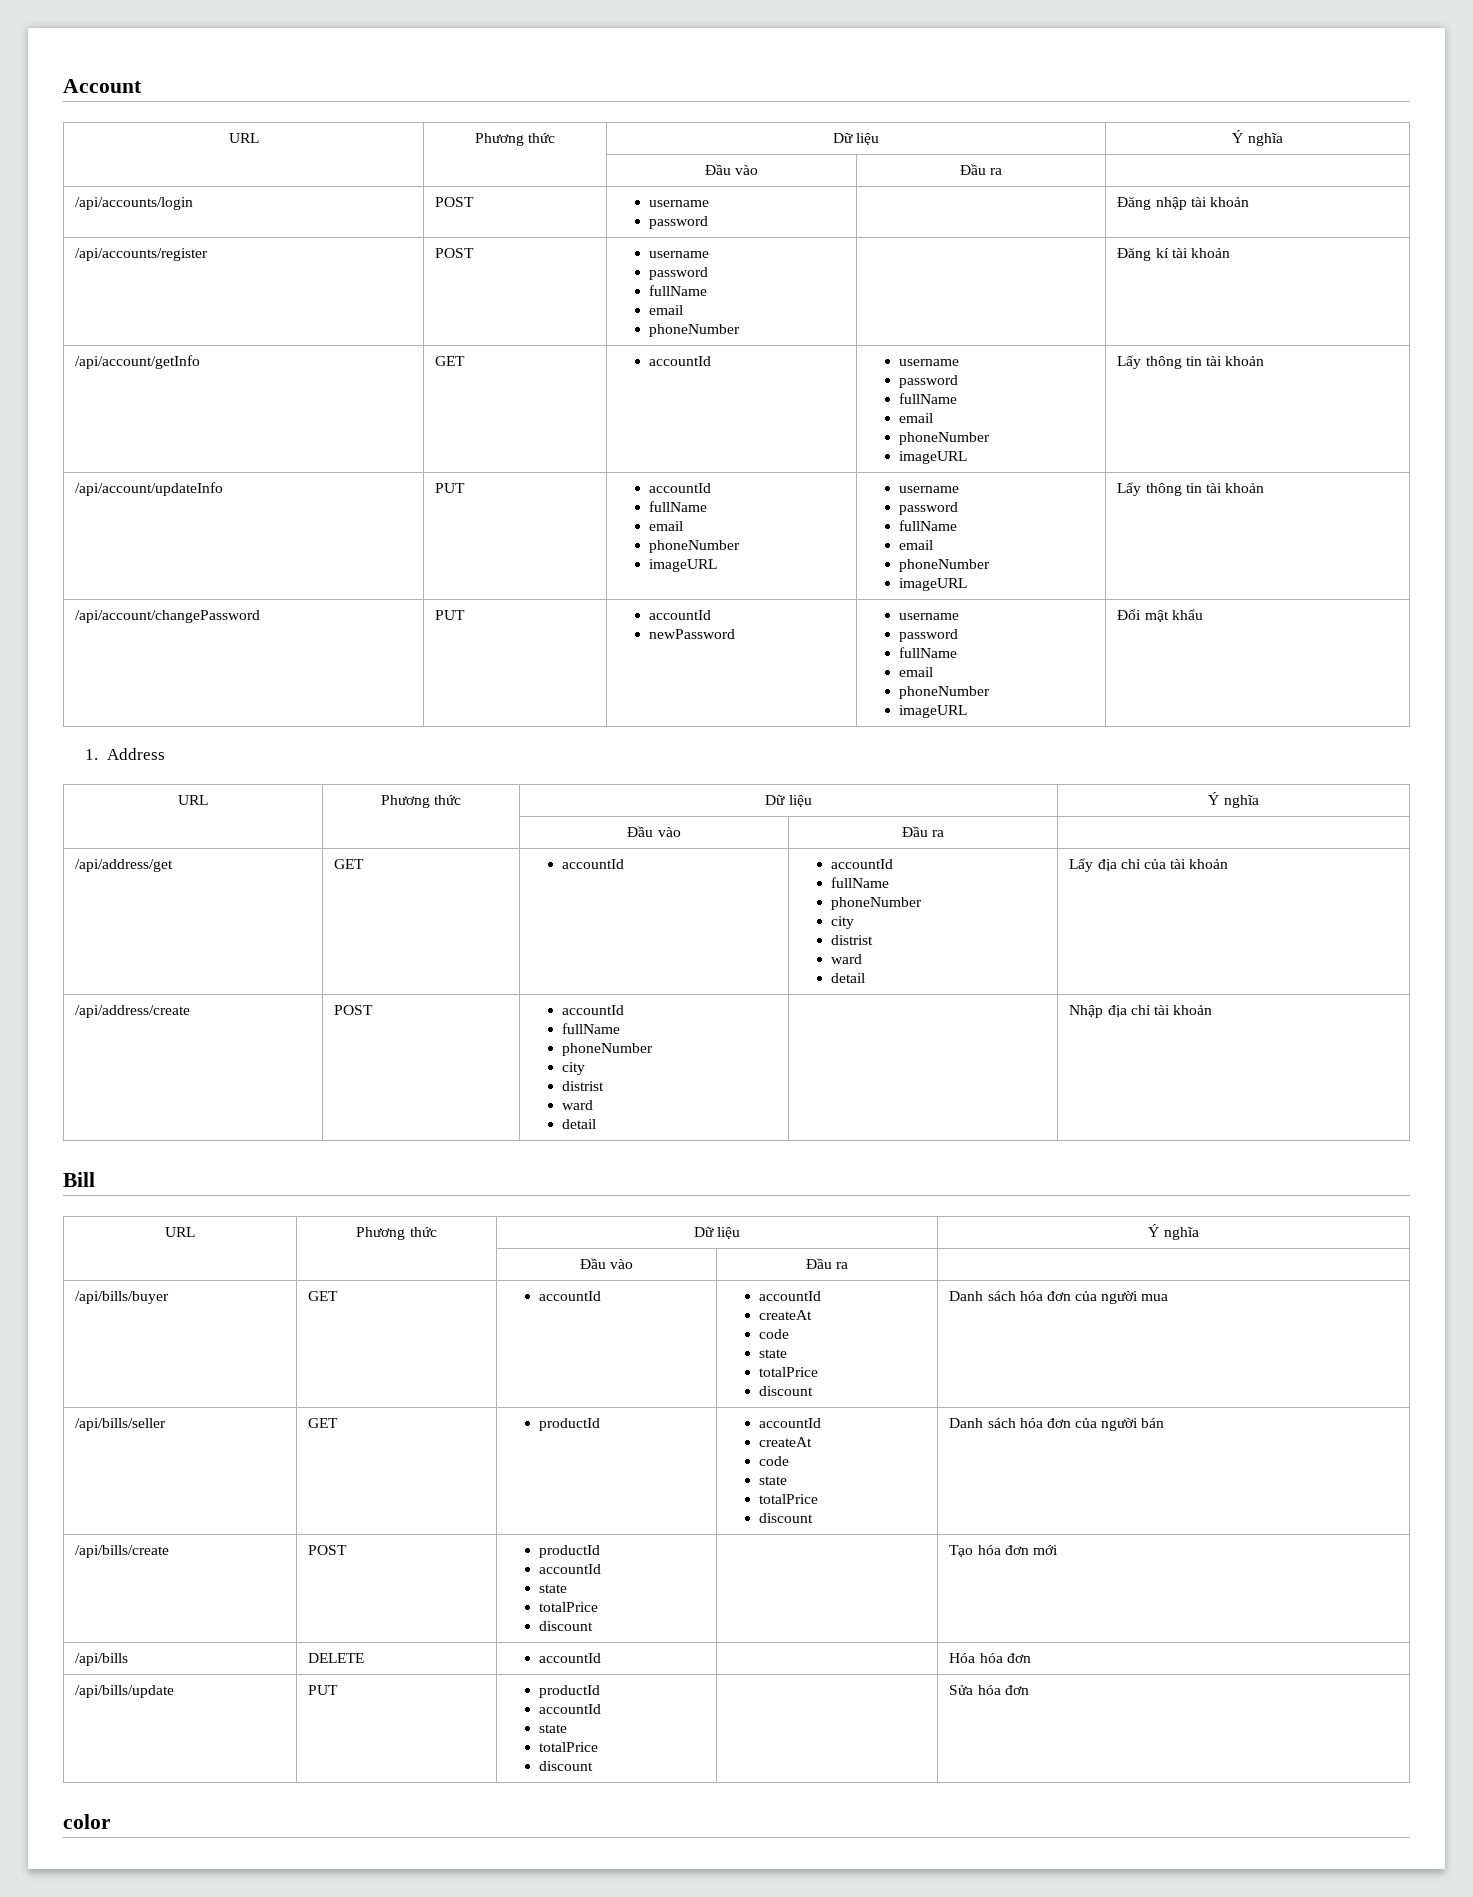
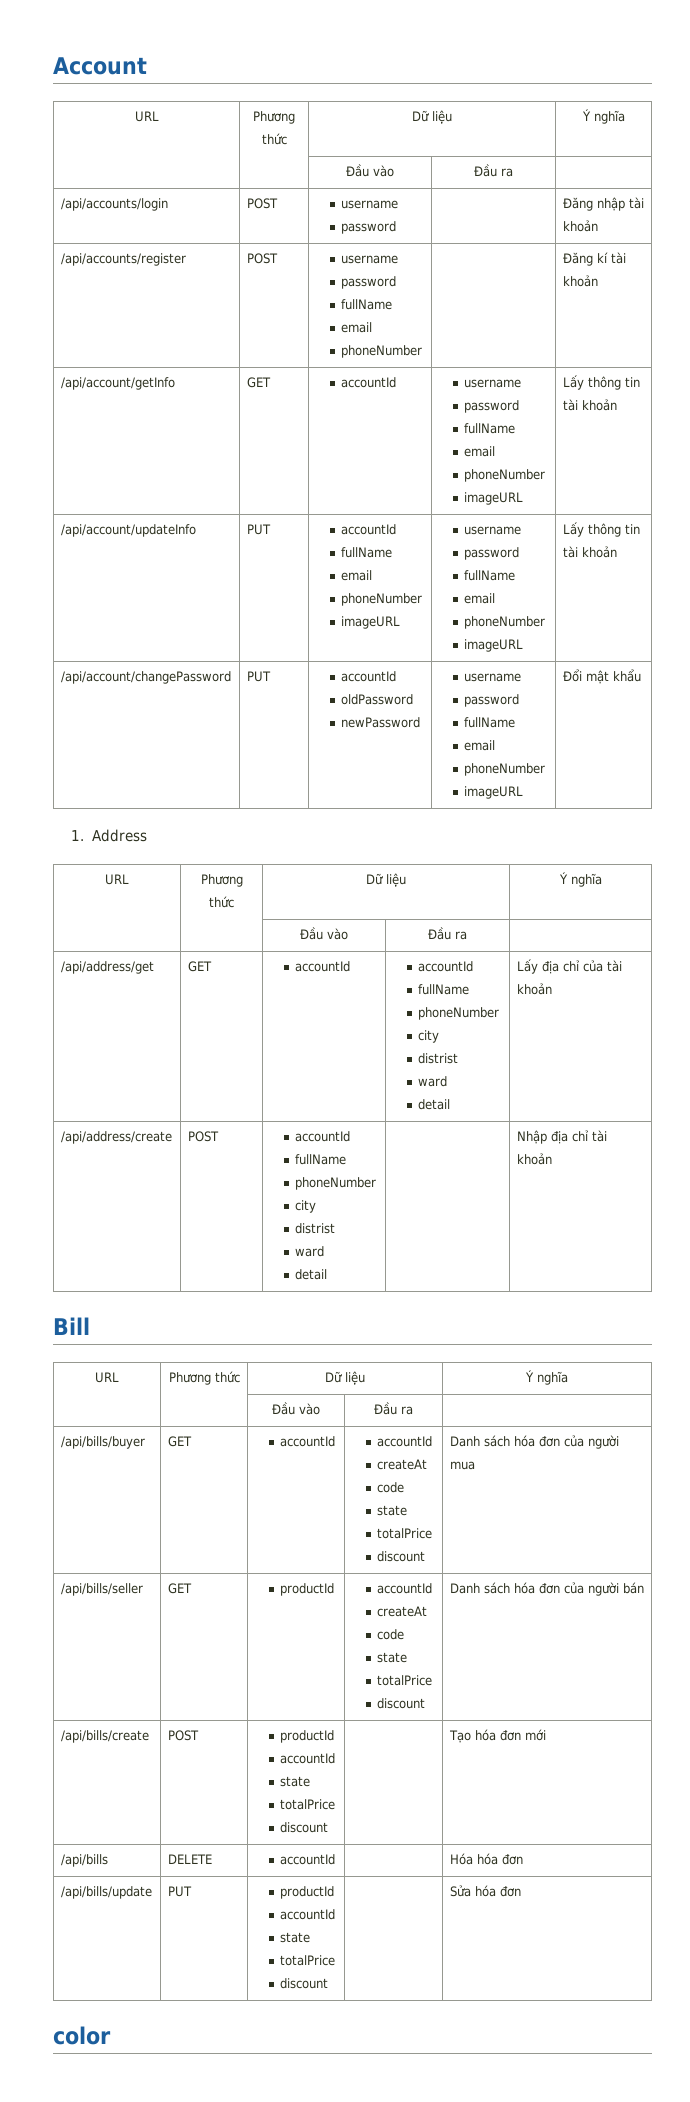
  /api/account/changePassword | PUT | accountId
+ oldPassword

